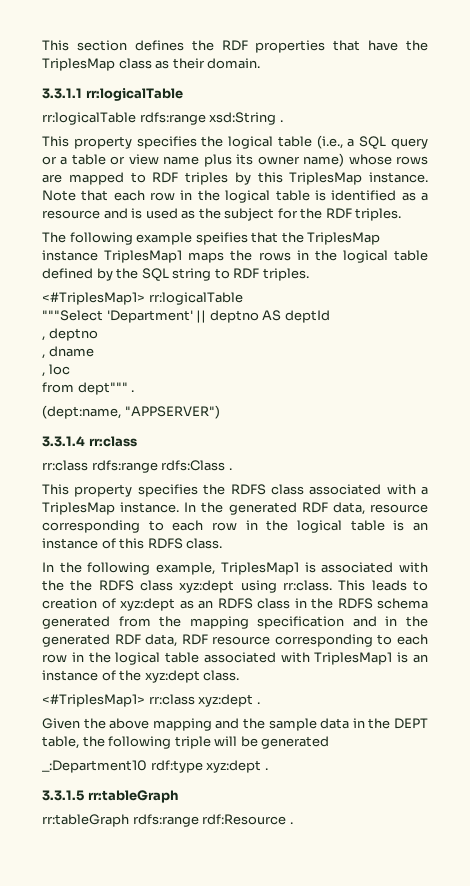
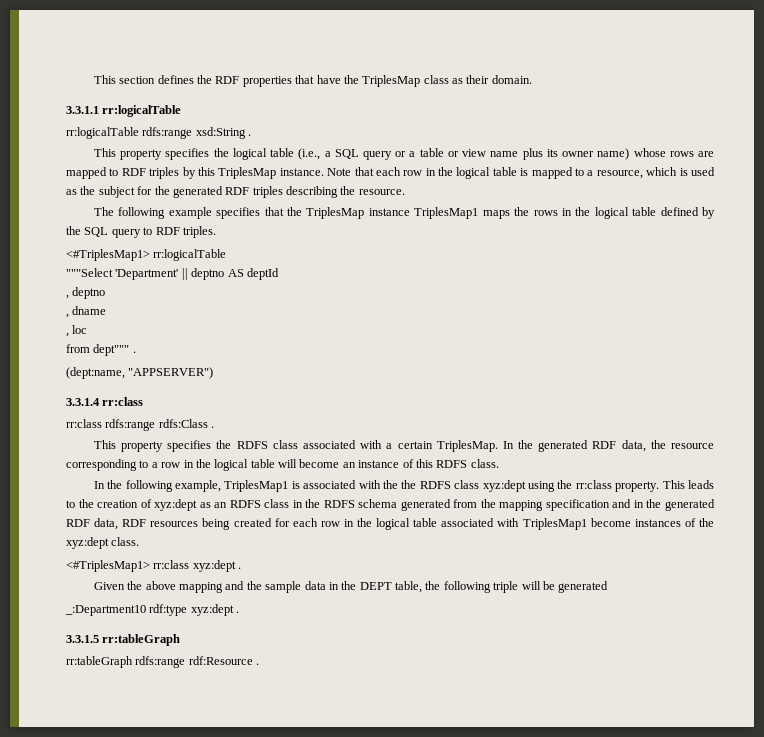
- Note that each row in the logical table is identified as a resource and is used as the subject for the RDF triples.
+ Note that each row in the logical table is mapped to a resource, which is used as the subject for the generated RDF triples describing the resource.
- The following example speifies that the TriplesMap instance TriplesMap1 maps the rows in the logical table defined by the SQL string to RDF triples.
+ The following example specifies that the TriplesMap instance TriplesMap1 maps the rows in the logical table defined by the SQL query to RDF triples.
- This property specifies the RDFS class associated with a TriplesMap instance.
+ This property specifies the RDFS class associated with a certain TriplesMap.
- In the generated RDF data, resource corresponding to each row in the logical table is an instance of this RDFS class.
+ In the generated RDF data, the resource corresponding to a row in the logical table will become an instance of this RDFS class.
- In the following example, TriplesMap1 is associated with the the RDFS class xyz:dept using rr:class.
+ In the following example, TriplesMap1 is associated with the the RDFS class xyz:dept using the rr:class property.
- This leads to creation of xyz:dept as an RDFS class in the RDFS schema generated from the mapping specification and in the generated RDF data, RDF resource corresponding to each row in the logical table associated with TriplesMap1 is an instance of the xyz:dept class.
+ This leads to the creation of xyz:dept as an RDFS class in the RDFS schema generated from the mapping specification and in the generated RDF data, RDF resources being created for each row in the logical table associated with TriplesMap1 become instances of the xyz:dept class.

